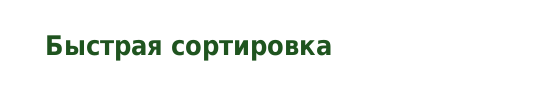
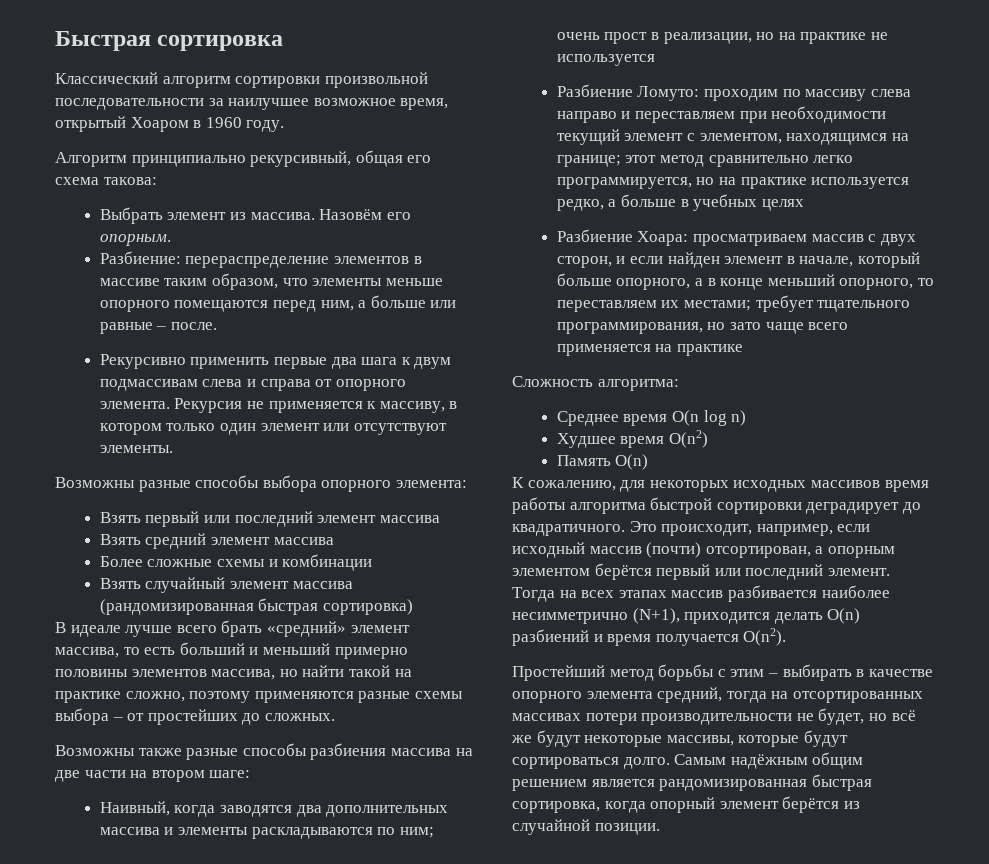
+ Классический алгоритм сортировки произвольной последовательности за наилучшее возможное время, открытый Хоаром в 1960 году.
+ Алгоритм принципиально рекурсивный, общая его схема такова:
+ Выбрать элемент из массива. Назовём его опорным.
+ Разбиение: перераспределение элементов в массиве таким образом, что элементы меньше опорного помещаются перед ним, а больше или равные – после.
+ Рекурсивно применить первые два шага к двум подмассивам слева и справа от опорного элемента. Рекурсия не применяется к массиву, в котором только один элемент или отсутствуют элементы.
+ Возможны разные способы выбора опорного элемента:
+ Взять первый или последний элемент массива
+ Взять средний элемент массива
+ Более сложные схемы и комбинации
+ Взять случайный элемент массива (рандомизированная быстрая сортировка)
+ В идеале лучше всего брать «средний» элемент массива, то есть больший и меньший примерно половины элементов массива, но найти такой на практике сложно, поэтому применяются разные схемы выбора – от простейших до сложных.
+ Возможны также разные способы разбиения массива на две части на втором шаге:
+ Наивный, когда заводятся два дополнительных массива и элементы раскладываются по ним; очень прост в реализации, но на практике не используется
+ Разбиение Ломуто: проходим по массиву слева направо и переставляем при необходимости текущий элемент с элементом, находящимся на границе; этот метод сравнительно легко программируется, но на практике используется редко, а больше в учебных целях
+ Разбиение Хоара: просматриваем массив с двух сторон, и если найден элемент в начале, который больше опорного, а в конце меньший опорного, то переставляем их местами; требует тщательного программирования, но зато чаще всего применяется на практике
+ Сложность алгоритма:
+ Среднее время O(n log n)
+ Худшее время O(n2)
+ Память O(n)
+ К сожалению, для некоторых исходных массивов время работы алгоритма быстрой сортировки деградирует до квадратичного. Это происходит, например, если исходный массив (почти) отсортирован, а опорным элементом берётся первый или последний элемент. Тогда на всех этапах массив разбивается наиболее несимметрично (N+1), приходится делать O(n) разбиений и время получается O(n2).
+ Простейший метод борьбы с этим – выбирать в качестве опорного элемента средний, тогда на отсортированных массивах потери производительности не будет, но всё же будут некоторые массивы, которые будут сортироваться долго. Самым надёжным общим решением является рандомизированная быстрая сортировка, когда опорный элемент берётся из случайной позиции.

